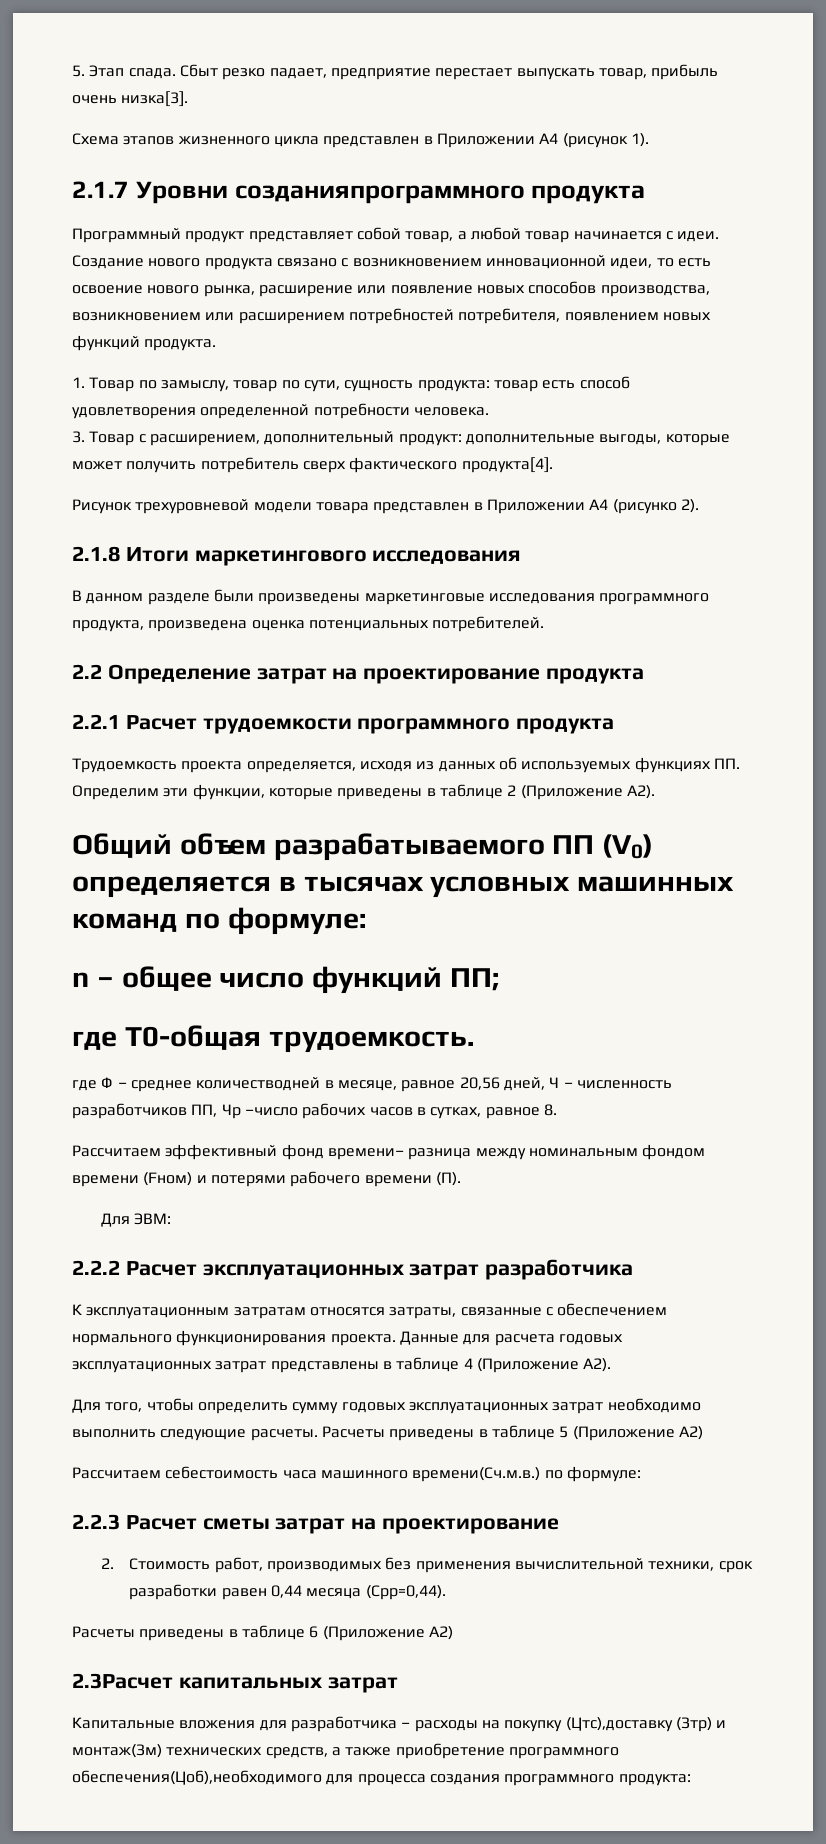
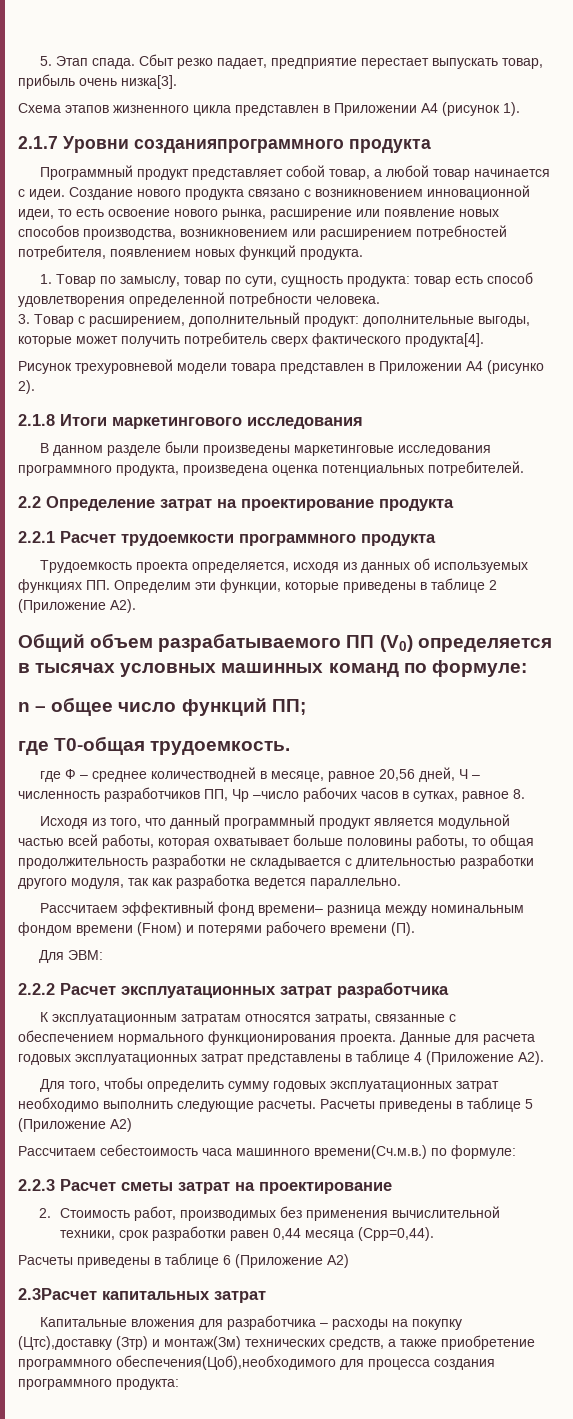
+ Исходя из того, что данный программный продукт является модульной частью всей работы, которая охватывает больше половины работы, то общая продолжительность разработки не складывается с длительностью разработки другого модуля, так как разработка ведется параллельно.

